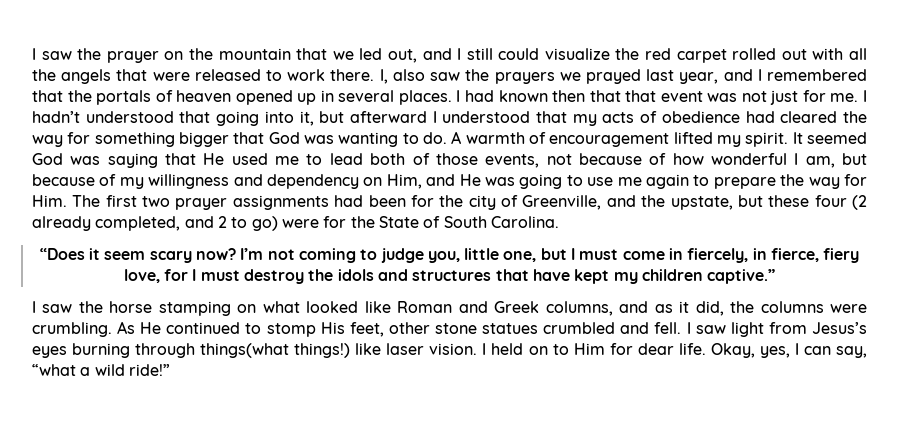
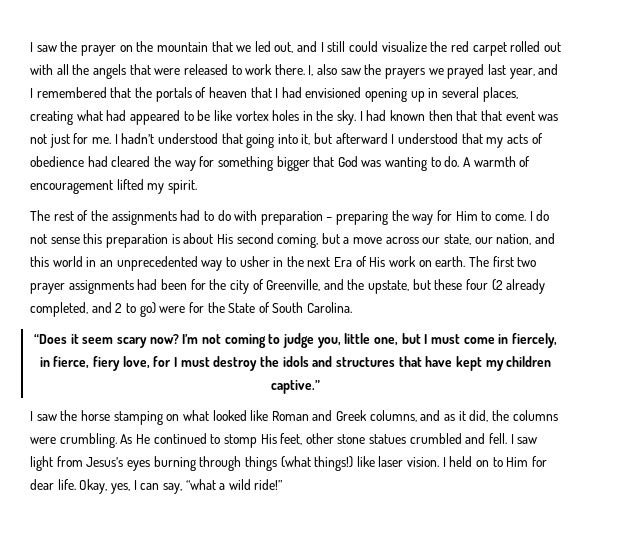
- I, also saw the prayers we prayed last year, and I remembered that the portals of heaven opened up in several places.
+ I, also saw the prayers we prayed last year, and I remembered that the portals of heaven that I had envisioned opening up in several places, creating what had appeared to be like vortex holes in the sky.
- A warmth of encouragement lifted my spirit. It seemed God was saying that He used me to lead both of those events, not because of how wonderful I am, but because of my willingness and dependency on Him, and He was going to use me again to prepare the way for Him. The first two prayer assignments had been for the city of Greenville, and the upstate, but these four (2 already completed, and 2 to go) were for the State of South Carolina.
+ A warmth of encouragement lifted my spirit.
+ The rest of the assignments had to do with preparation – preparing the way for Him to come. I do not sense this preparation is about His second coming, but a move across our state, our nation, and this world in an unprecedented way to usher in the next Era of His work on earth. The first two prayer assignments had been for the city of Greenville, and the upstate, but these four (2 already completed, and 2 to go) were for the State of South Carolina.
- I saw light from Jesus’s eyes burning through things(what things!) like laser vision.
+ I saw light from Jesus’s eyes burning through things (what things!) like laser vision.

